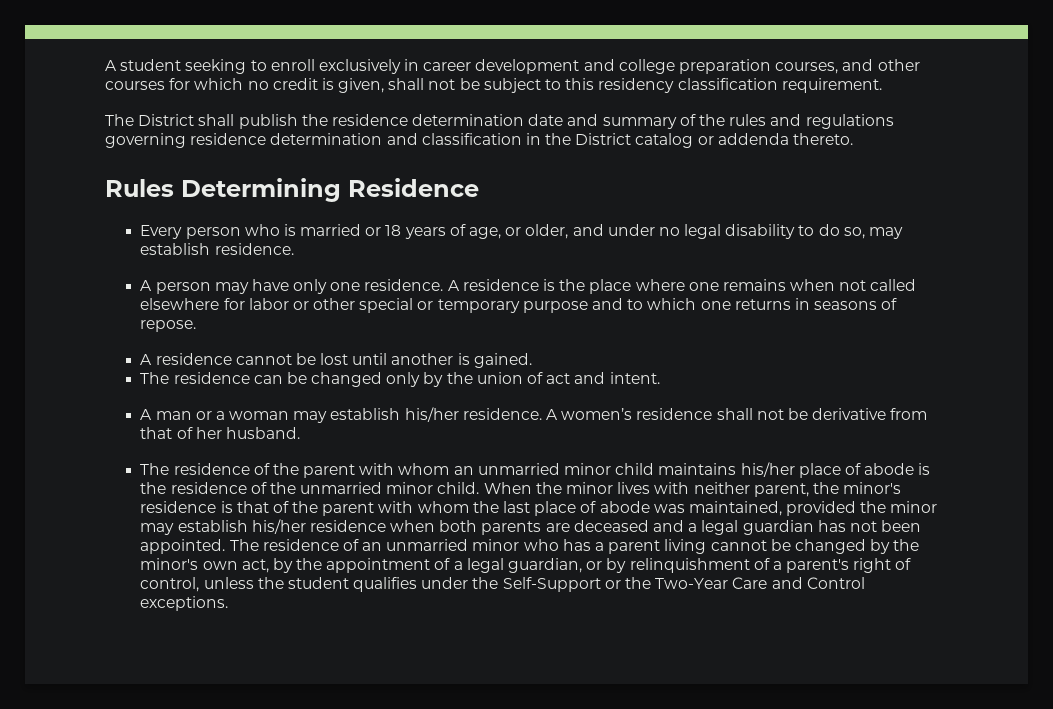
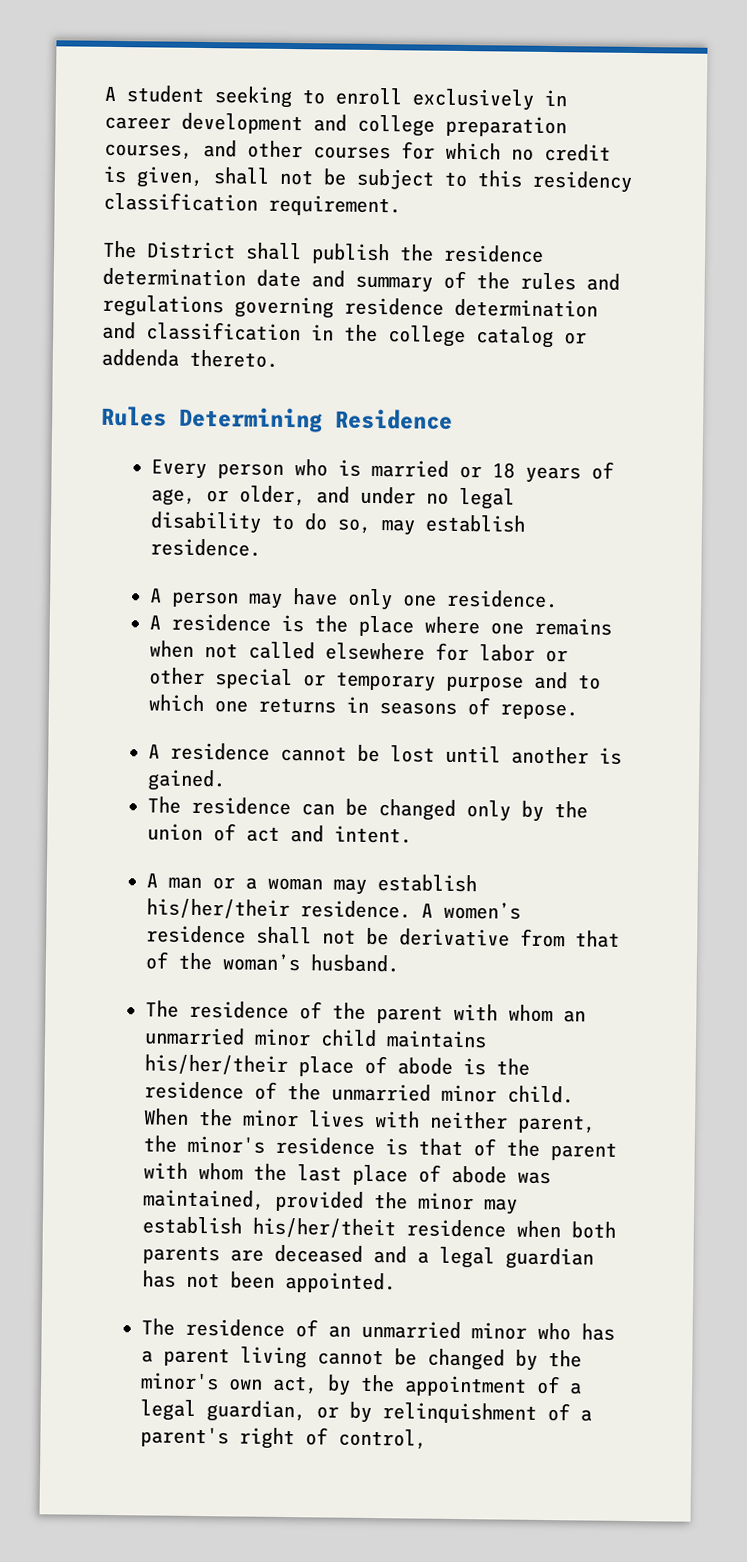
- The District shall publish the residence determination date and summary of the rules and regulations governing residence determination and classification in the District catalog or addenda thereto.
+ The District shall publish the residence determination date and summary of the rules and regulations governing residence determination and classification in the college catalog or addenda thereto.
- A person may have only one residence. A residence is the place where one remains when not called elsewhere for labor or other special or temporary purpose and to which one returns in seasons of repose.
+ A person may have only one residence.
+ A residence is the place where one remains when not called elsewhere for labor or other special or temporary purpose and to which one returns in seasons of repose.
- A man or a woman may establish his/her residence.
+ A man or a woman may establish his/her/their residence.
- A women’s residence shall not be derivative from that of her husband.
+ A women’s residence shall not be derivative from that of the woman’s husband.
- The residence of the parent with whom an unmarried minor child maintains his/her place of abode is the residence of the unmarried minor child.
+ The residence of the parent with whom an unmarried minor child maintains his/her/their place of abode is the residence of the unmarried minor child.
- When the minor lives with neither parent, the minor's residence is that of the parent with whom the last place of abode was maintained, provided the minor may establish his/her residence when both parents are deceased and a legal guardian has not been appointed. The residence of an unmarried minor who has a parent living cannot be changed by the minor's own act, by the appointment of a legal guardian, or by relinquishment of a parent's right of control, unless the student qualifies under the Self-Support or the Two-Year Care and Control exceptions.
+ When the minor lives with neither parent, the minor's residence is that of the parent with whom the last place of abode was maintained, provided the minor may establish his/her/theit residence when both parents are deceased and a legal guardian has not been appointed.
+ The residence of an unmarried minor who has a parent living cannot be changed by the minor's own act, by the appointment of a legal guardian, or by relinquishment of a parent's right of control,

